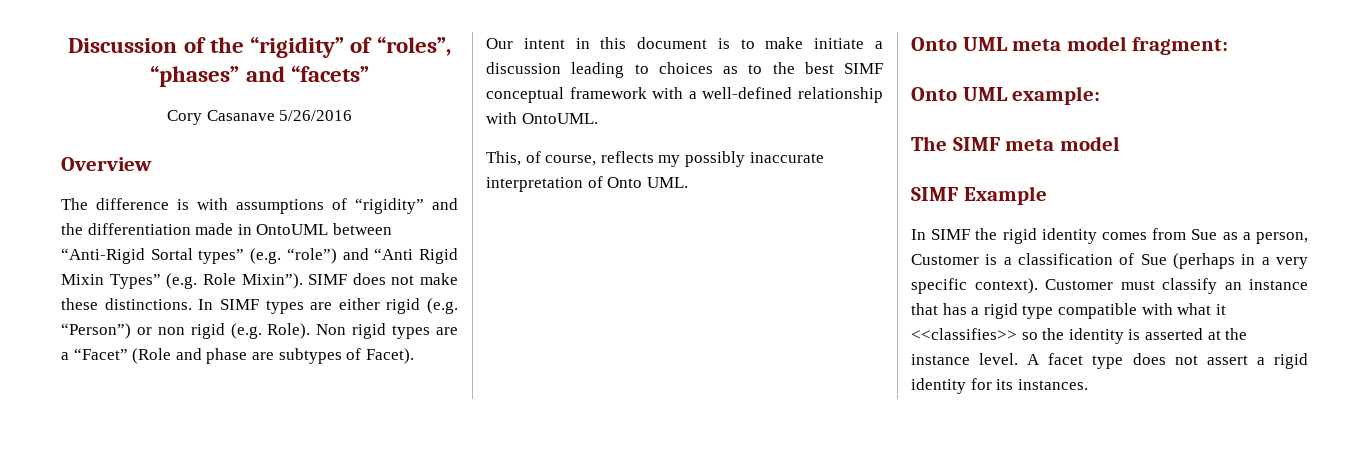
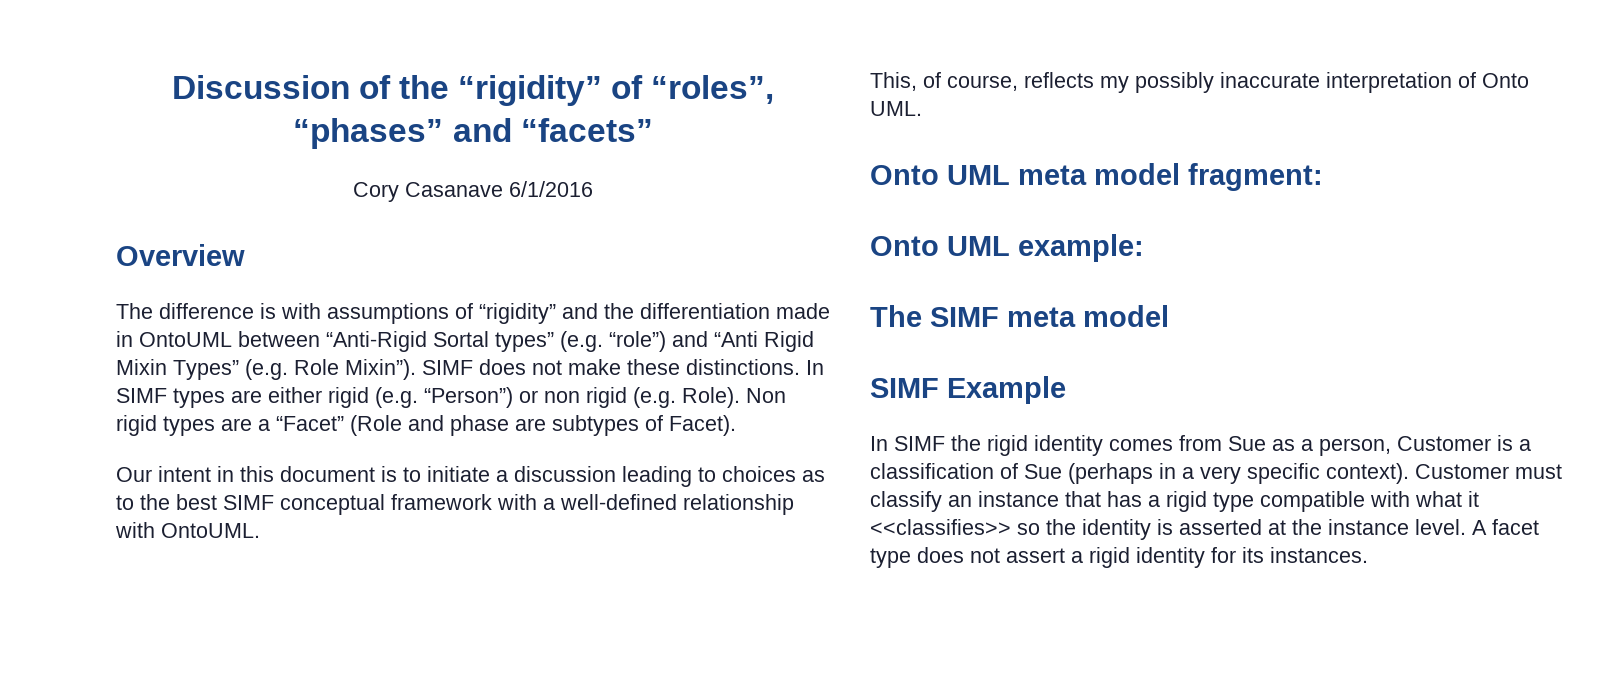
- Cory Casanave 5/26/2016
+ Cory Casanave 6/1/2016
- Our intent in this document is to make initiate a discussion leading to choices as to the best SIMF conceptual framework with a well-defined relationship with OntoUML.
+ Our intent in this document is to initiate a discussion leading to choices as to the best SIMF conceptual framework with a well-defined relationship with OntoUML.

